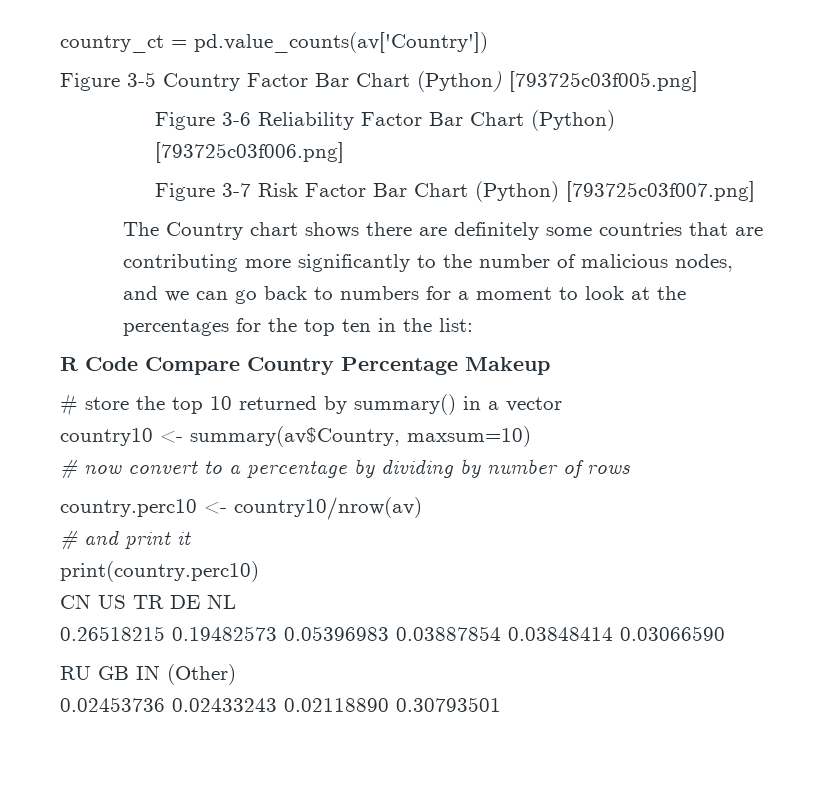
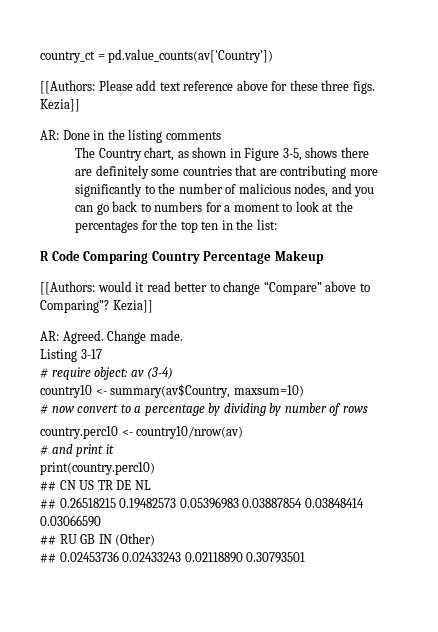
- Figure 3-5 Country Factor Bar Chart (Python) [793725c03f005.png]
- Figure 3-6 Reliability Factor Bar Chart (Python) [793725c03f006.png]
- Figure 3-7 Risk Factor Bar Chart (Python) [793725c03f007.png]
- The Country chart shows there are definitely some countries that are contributing more significantly to the number of malicious nodes, and we can go back to numbers for a moment to look at the percentages for the top ten in the list:
+ [[Authors: Please add text reference above for these three figs. Kezia]]
+ AR: Done in the listing comments
+ The Country chart, as shown in Figure 3-5, shows there are definitely some countries that are contributing more significantly to the number of malicious nodes, and you can go back to numbers for a moment to look at the percentages for the top ten in the list:
- R Code Compare Country Percentage Makeup
+ R Code Comparing Country Percentage Makeup
- # store the top 10 returned by summary() in a vector
+ [[Authors: would it read better to change “Compare” above to Comparing”? Kezia]]
+ AR: Agreed. Change made.
+ Listing 3-17
+ # require object: av (3-4)
- CN US TR DE NL
+ ## CN US TR DE NL
- 0.26518215 0.19482573 0.05396983 0.03887854 0.03848414 0.03066590
+ ## 0.26518215 0.19482573 0.05396983 0.03887854 0.03848414 0.03066590
- RU GB IN (Other)
+ ## RU GB IN (Other)
- 0.02453736 0.02433243 0.02118890 0.30793501
+ ## 0.02453736 0.02433243 0.02118890 0.30793501

